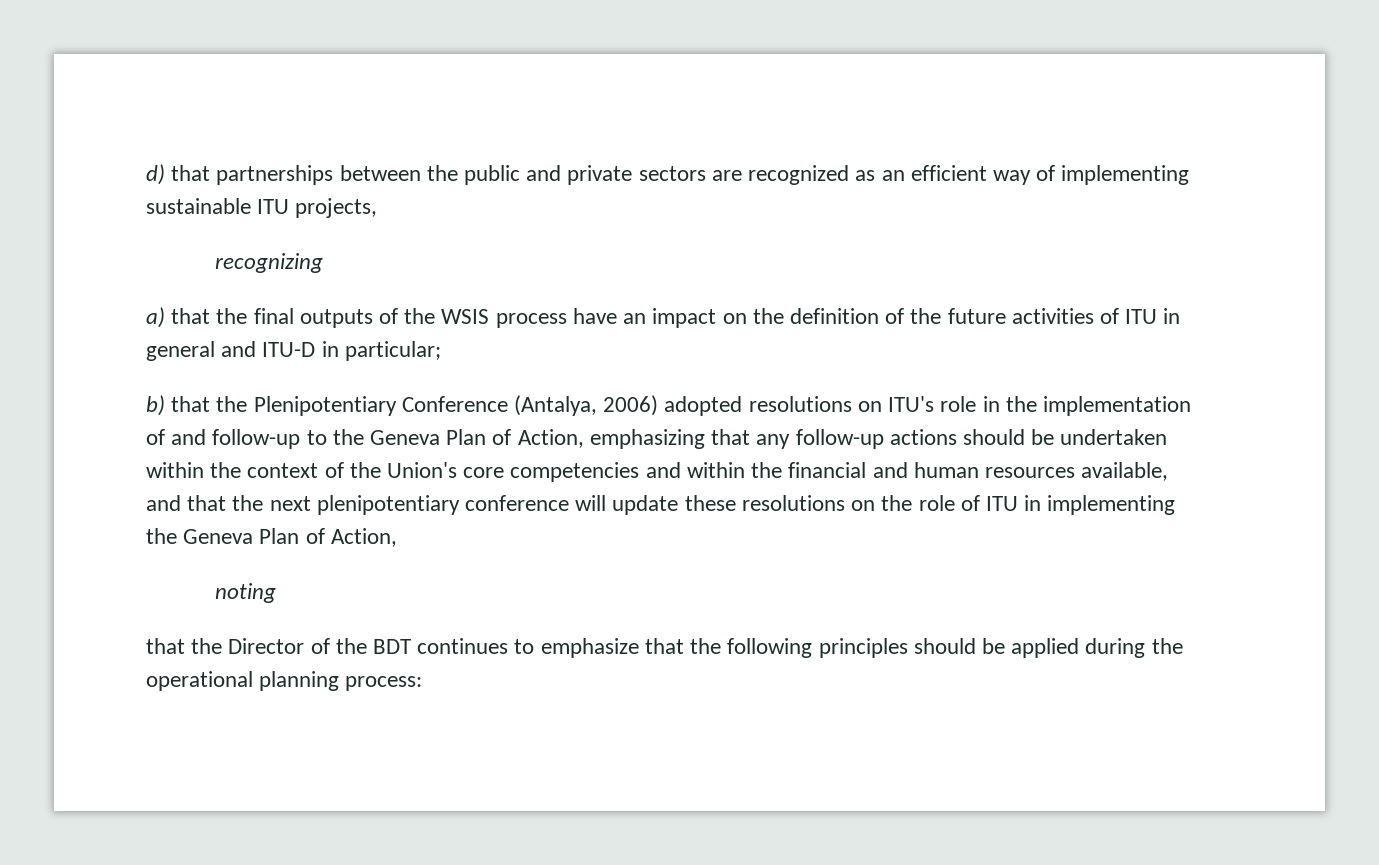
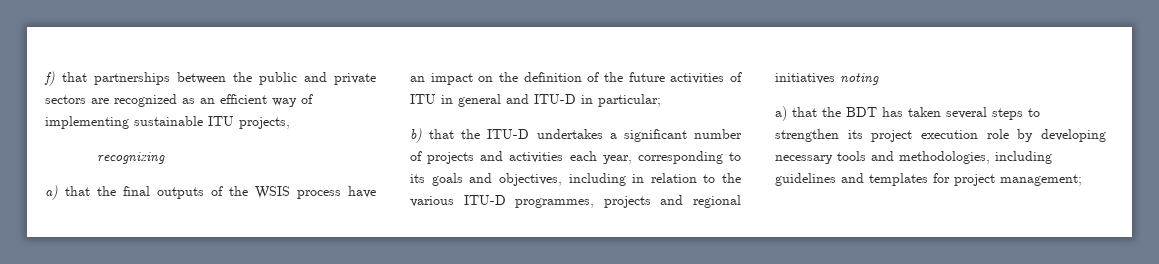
- d) that partnerships between the public and private sectors are recognized as an efficient way of implementing sustainable ITU projects,
+ f) that partnerships between the public and private sectors are recognized as an efficient way of implementing sustainable ITU projects,
- b) that the Plenipotentiary Conference (Antalya, 2006) adopted resolutions on ITU's role in the implementation of and follow-up to the Geneva Plan of Action, emphasizing that any follow-up actions should be undertaken within the context of the Union's core competencies and within the financial and human resources available, and that the next plenipotentiary conference will update these resolutions on the role of ITU in implementing the Geneva Plan of Action,
- noting
- that the Director of the BDT continues to emphasize that the following principles should be applied during the operational planning process:
+ b) that the ITU-D undertakes a significant number of projects and activities each year, corresponding to its goals and objectives, including in relation to the various ITU-D programmes, projects and regional initiatives noting
+ a) that the BDT has taken several steps to strengthen its project execution role by developing necessary tools and methodologies, including guidelines and templates for project management;

